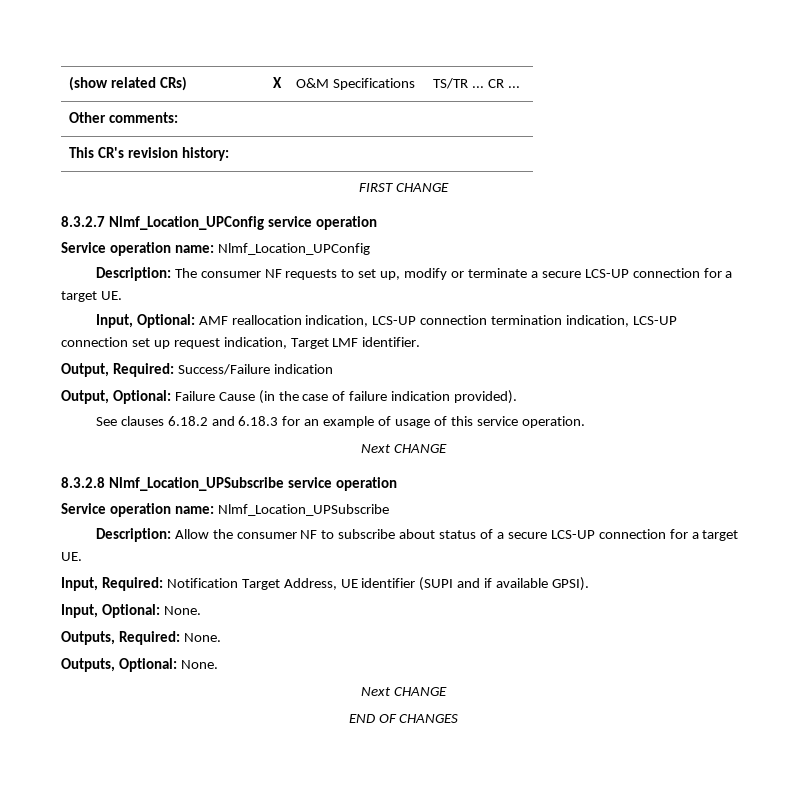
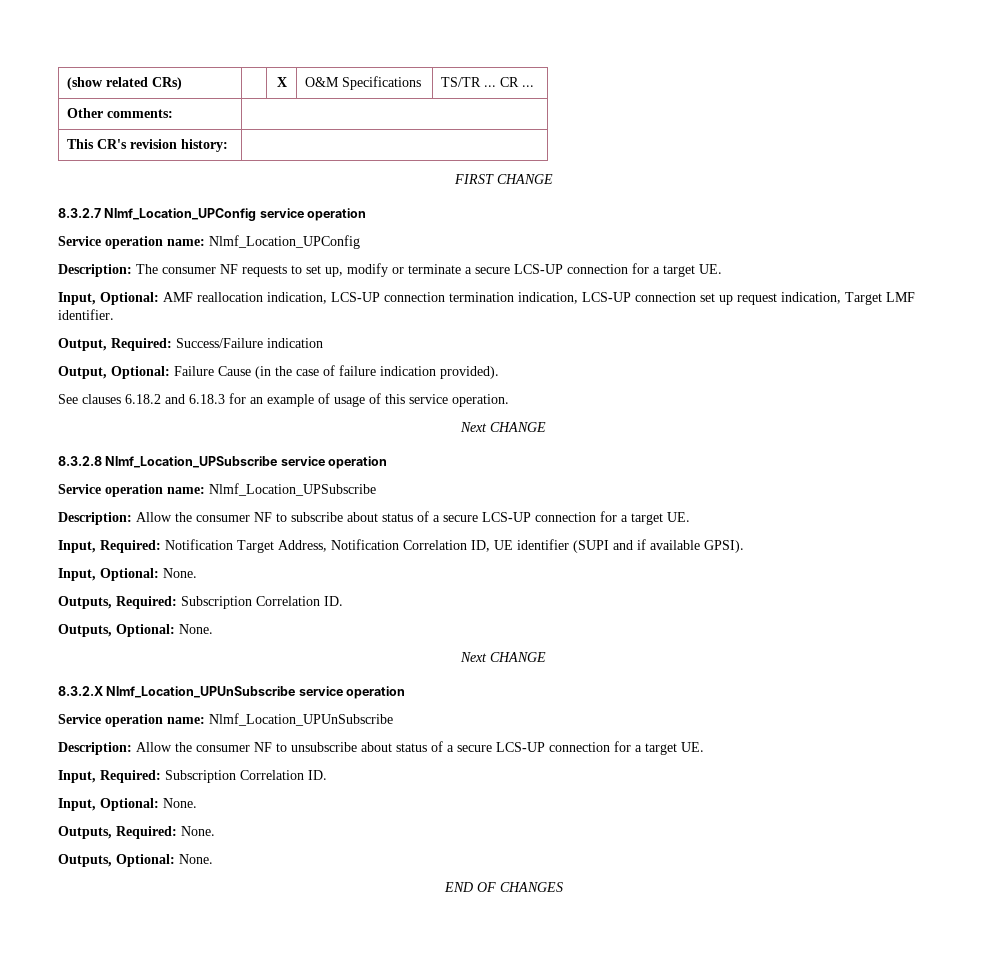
- Input, Required: Notification Target Address, UE identifier (SUPI and if available GPSI).
+ Input, Required: Notification Target Address, Notification Correlation ID, UE identifier (SUPI and if available GPSI).
- Outputs, Required: None.
+ Outputs, Required: Subscription Correlation ID.
+ 8.3.2.X Nlmf_Location_UPUnSubscribe service operation
+ Service operation name: Nlmf_Location_UPUnSubscribe
+ Description: Allow the consumer NF to unsubscribe about status of a secure LCS-UP connection for a target UE.
+ Input, Required: Subscription Correlation ID.
+ Input, Optional: None.
+ Outputs, Required: None.
+ Outputs, Optional: None.

